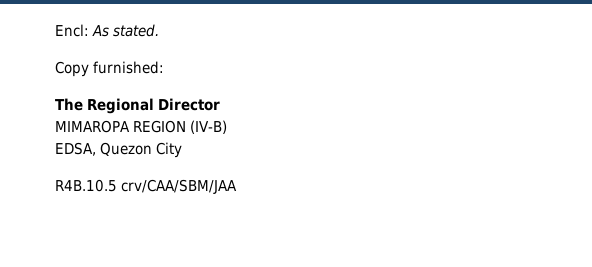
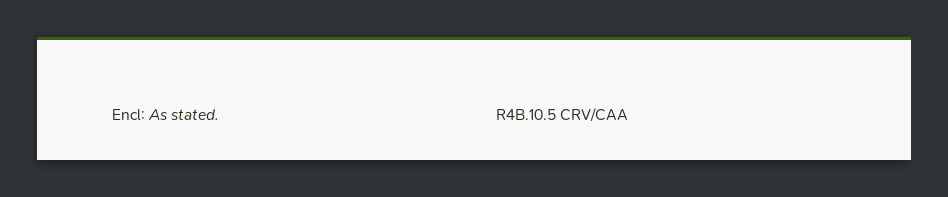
- Copy furnished:
- The Regional Director
- MIMAROPA REGION (IV-B)
- EDSA, Quezon City
- R4B.10.5 crv/CAA/SBM/JAA
+ R4B.10.5 CRV/CAA

